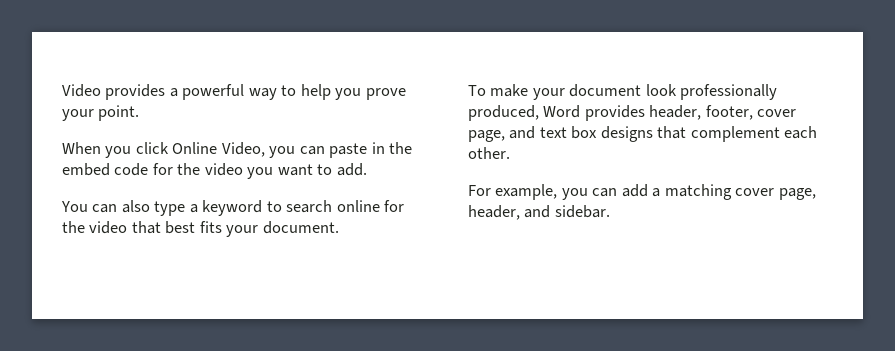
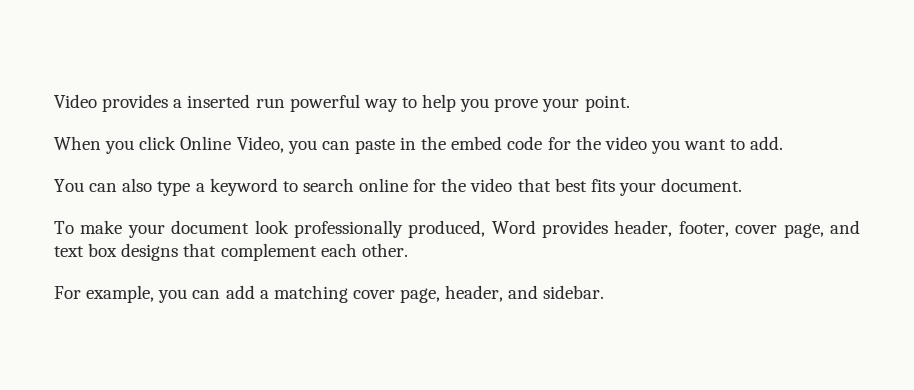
- Video provides a powerful way to help you prove your point.
+ Video provides a inserted run powerful way to help you prove your point.

